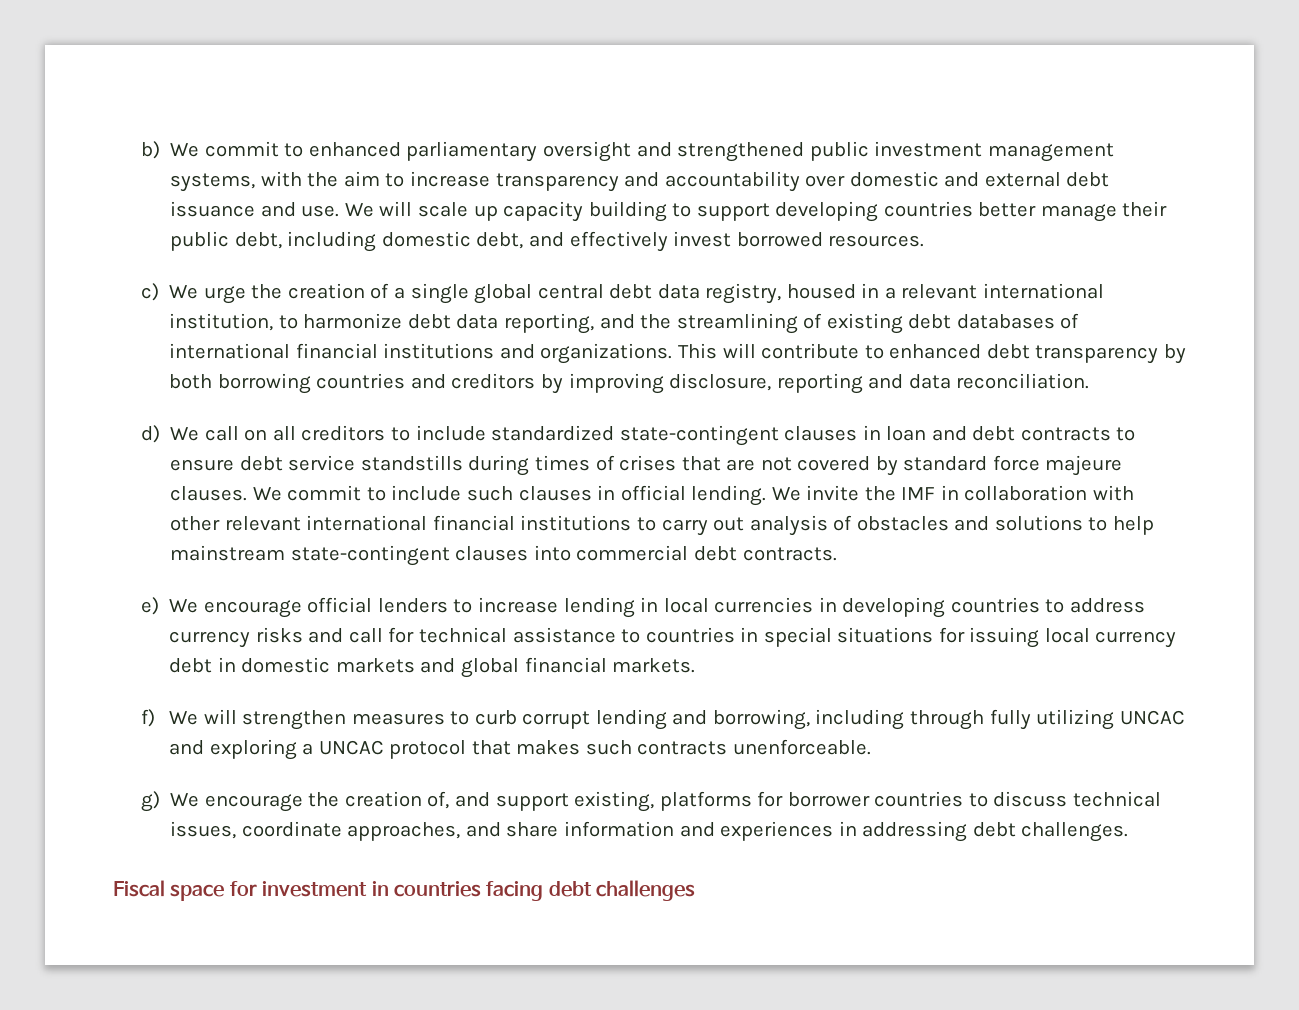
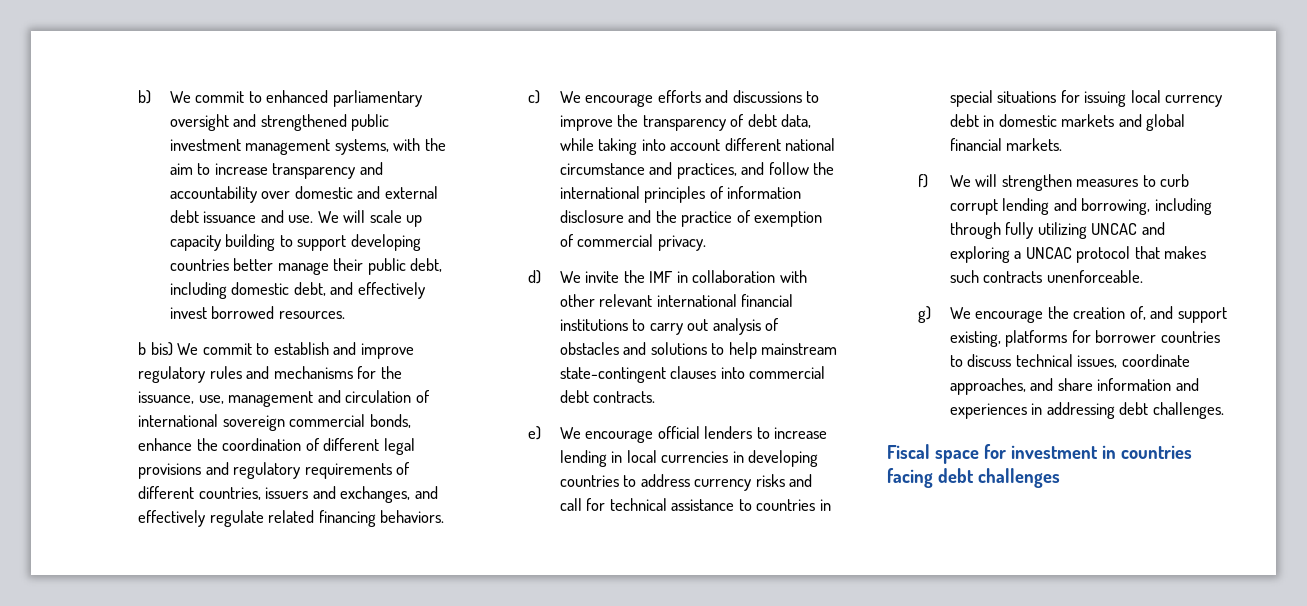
- c) We urge the creation of a single global central debt data registry, housed in a relevant international institution, to harmonize debt data reporting, and the streamlining of existing debt databases of international financial institutions and organizations. This will contribute to enhanced debt transparency by both borrowing countries and creditors by improving disclosure, reporting and data reconciliation.
- d) We call on all creditors to include standardized state-contingent clauses in loan and debt contracts to ensure debt service standstills during times of crises that are not covered by standard force majeure clauses. We commit to include such clauses in official lending. We invite the IMF in collaboration with other relevant international financial institutions to carry out analysis of obstacles and solutions to help mainstream state-contingent clauses into commercial debt contracts.
+ b bis) We commit to establish and improve regulatory rules and mechanisms for the issuance, use, management and circulation of international sovereign commercial bonds, enhance the coordination of different legal provisions and regulatory requirements of different countries, issuers and exchanges, and effectively regulate related financing behaviors.
+ c) We encourage efforts and discussions to improve the transparency of debt data, while taking into account different national circumstance and practices, and follow the international principles of information disclosure and the practice of exemption of commercial privacy.
+ d) We invite the IMF in collaboration with other relevant international financial institutions to carry out analysis of obstacles and solutions to help mainstream state-contingent clauses into commercial debt contracts.

